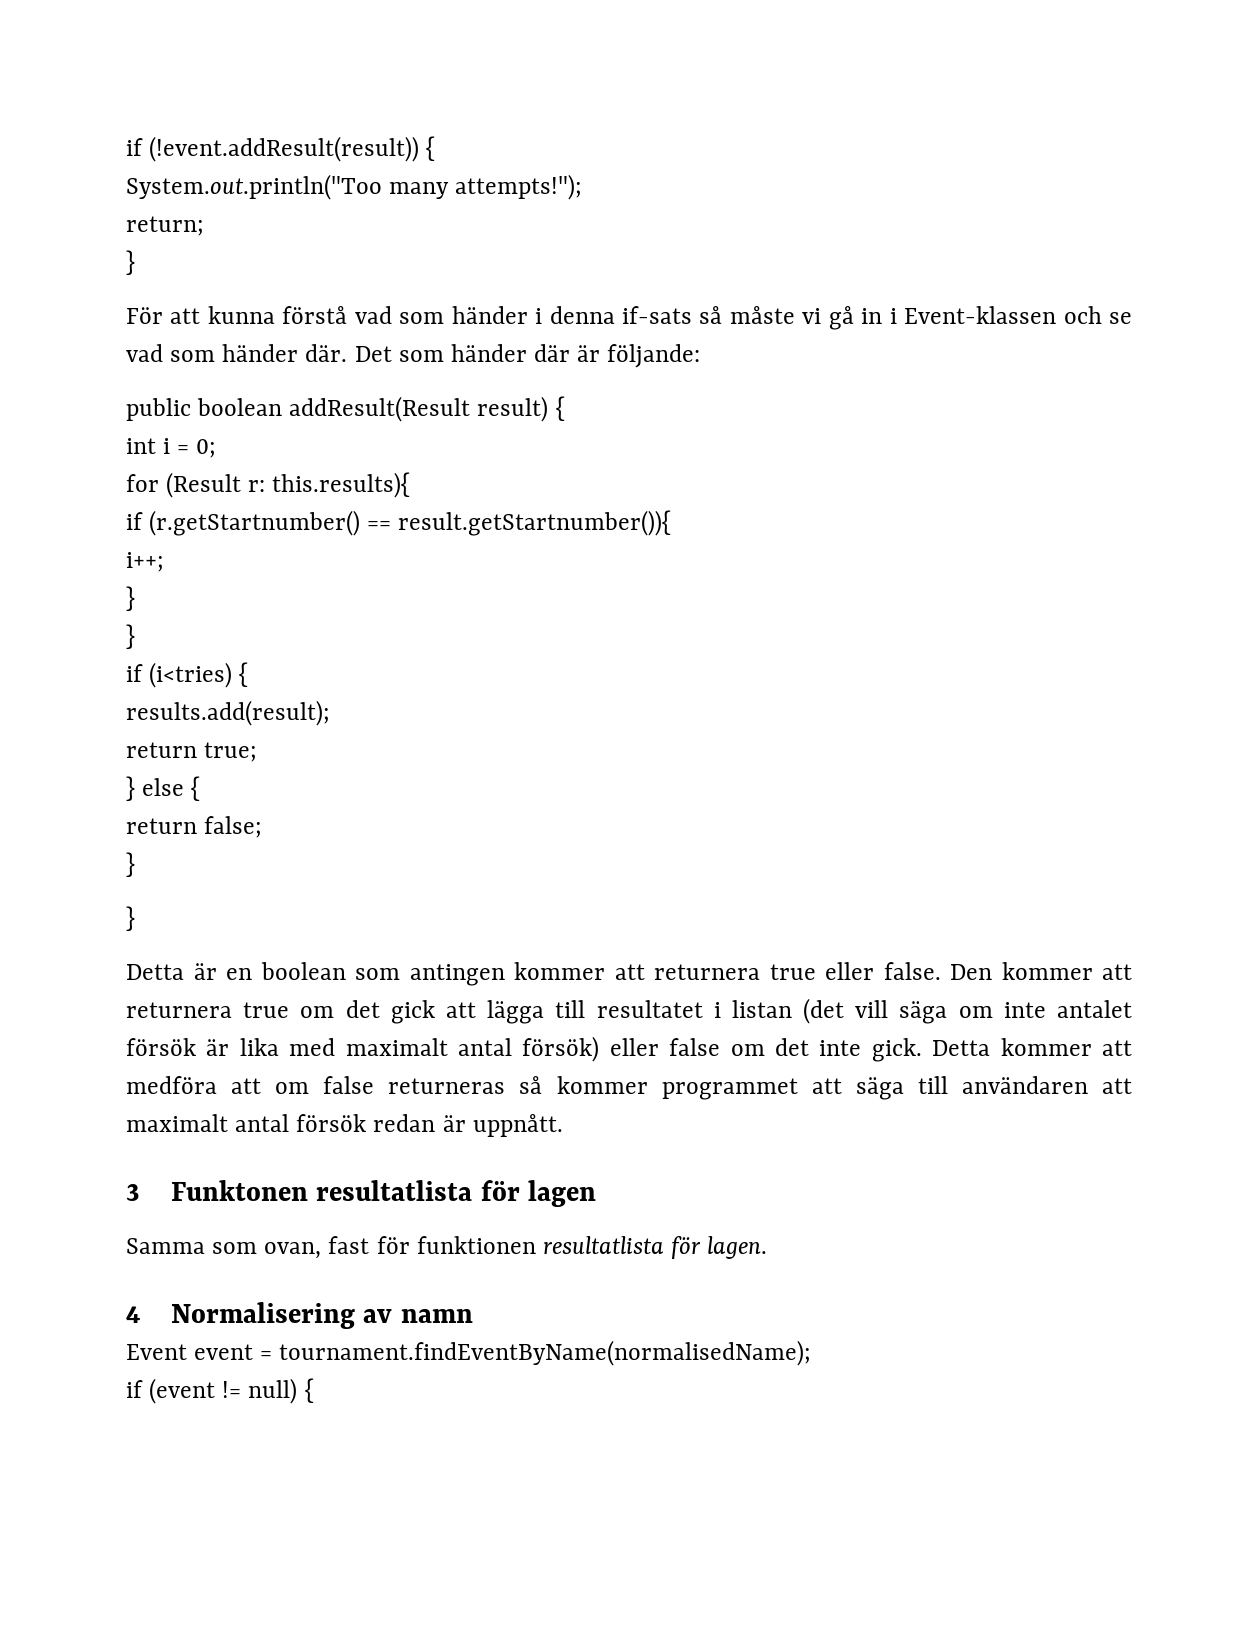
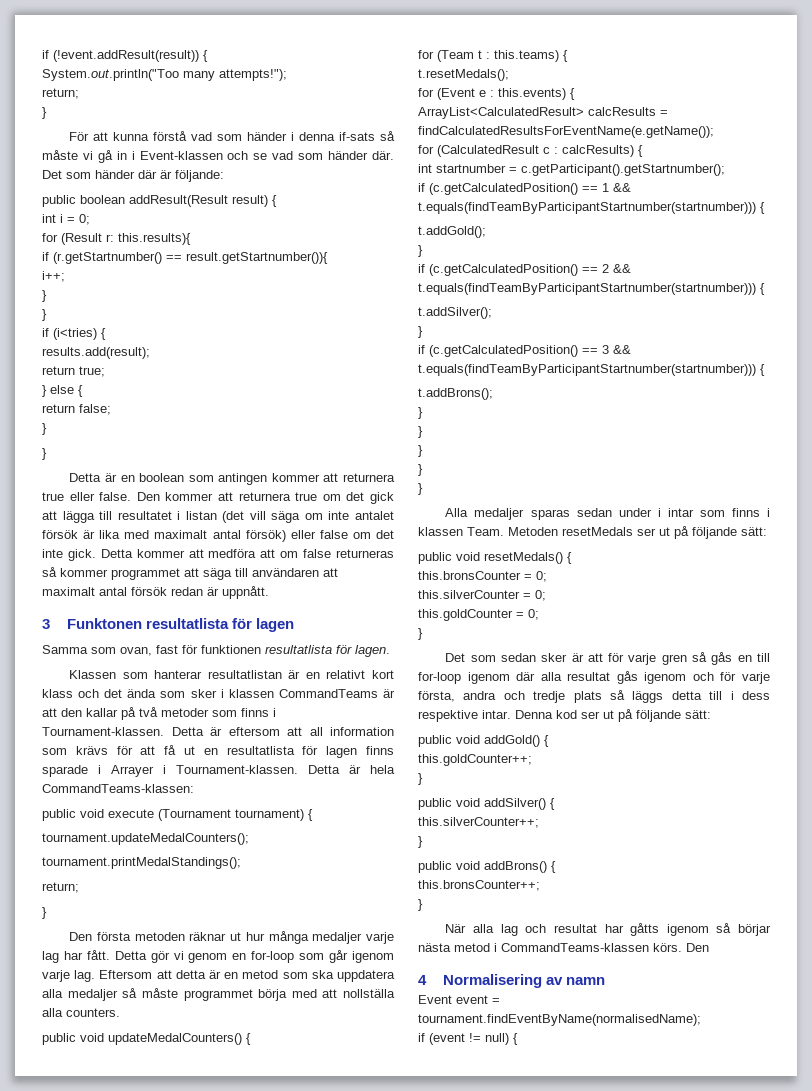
+ Klassen som hanterar resultatlistan är en relativt kort klass och det ända som sker i klassen CommandTeams är att den kallar på två metoder som finns i Tournament-klassen. Detta är eftersom att all information som krävs för att få ut en resultatlista för lagen finns sparade i Arrayer i Tournament-klassen. Detta är hela CommandTeams-klassen:
+ public void execute (Tournament tournament) {
+ tournament.updateMedalCounters();
+ tournament.printMedalStandings();
+ return;
+ }
+ Den första metoden räknar ut hur många medaljer varje lag har fått. Detta gör vi genom en for-loop som går igenom varje lag. Eftersom att detta är en metod som ska uppdatera alla medaljer så måste programmet börja med att nollställa alla counters.
+ public void updateMedalCounters() {
+ for (Team t : this.teams) {
+ t.resetMedals();
+ for (Event e : this.events) {
+ ArrayList<CalculatedResult> calcResults = findCalculatedResultsForEventName(e.getName());
+ for (CalculatedResult c : calcResults) {
+ int startnumber = c.getParticipant().getStartnumber();
+ if (c.getCalculatedPosition() == 1 && t.equals(findTeamByParticipantStartnumber(startnumber))) {
+ t.addGold();
+ }
+ if (c.getCalculatedPosition() == 2 && t.equals(findTeamByParticipantStartnumber(startnumber))) {
+ t.addSilver();
+ }
+ if (c.getCalculatedPosition() == 3 && t.equals(findTeamByParticipantStartnumber(startnumber))) {
+ t.addBrons();
+ }
+ }
+ }
+ }
+ }
+ Alla medaljer sparas sedan under i intar som finns i klassen Team. Metoden resetMedals ser ut på följande sätt:
+ public void resetMedals() {
+ this.bronsCounter = 0;
+ this.silverCounter = 0;
+ this.goldCounter = 0;
+ }
+ Det som sedan sker är att för varje gren så gås en till for-loop igenom där alla resultat gås igenom och för varje första, andra och tredje plats så läggs detta till i dess respektive intar. Denna kod ser ut på följande sätt:
+ public void addGold() {
+ this.goldCounter++;
+ }
+ public void addSilver() {
+ this.silverCounter++;
+ }
+ public void addBrons() {
+ this.bronsCounter++;
+ }
+ När alla lag och resultat har gåtts igenom så börjar nästa metod i CommandTeams-klassen körs. Den

